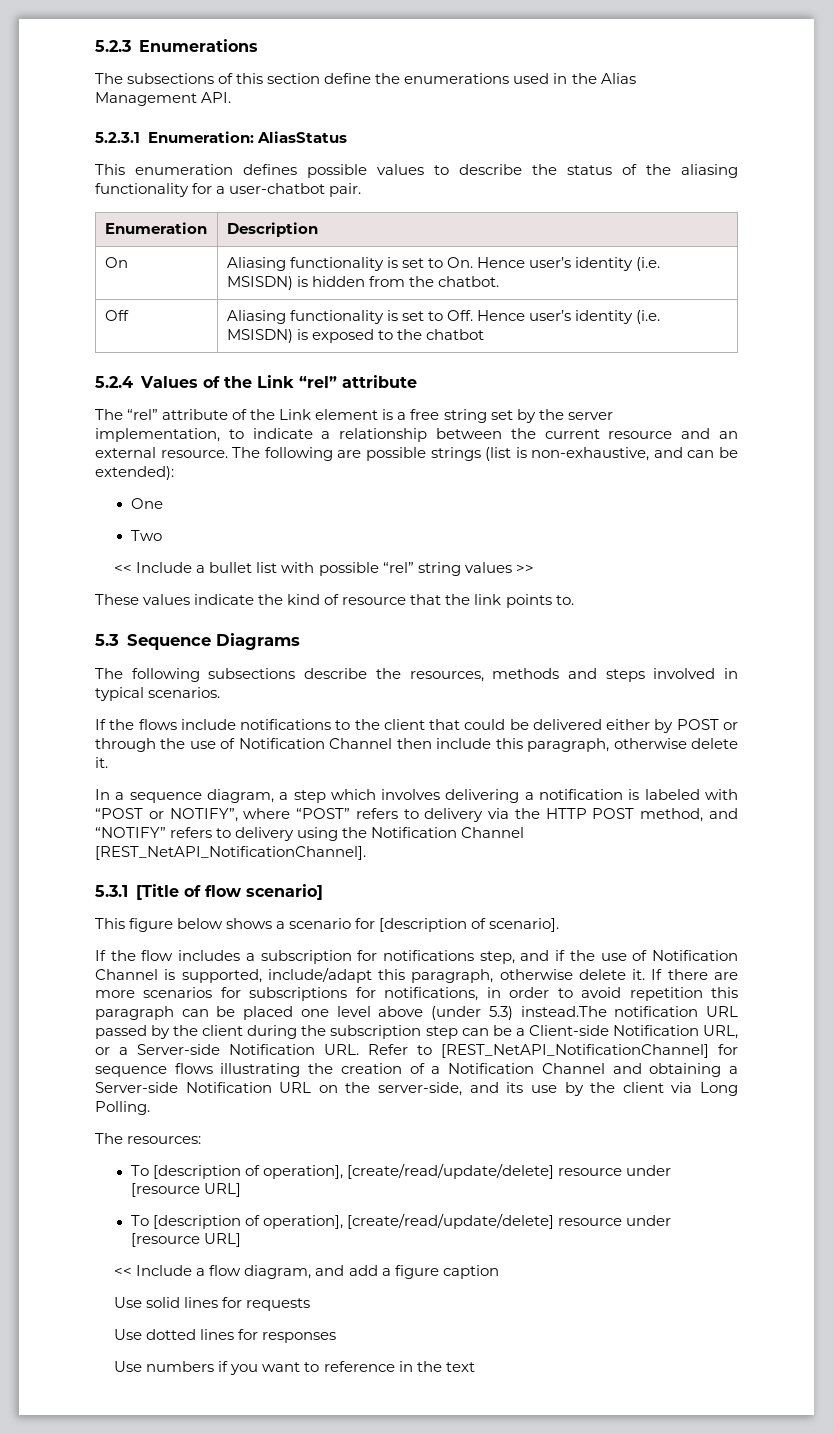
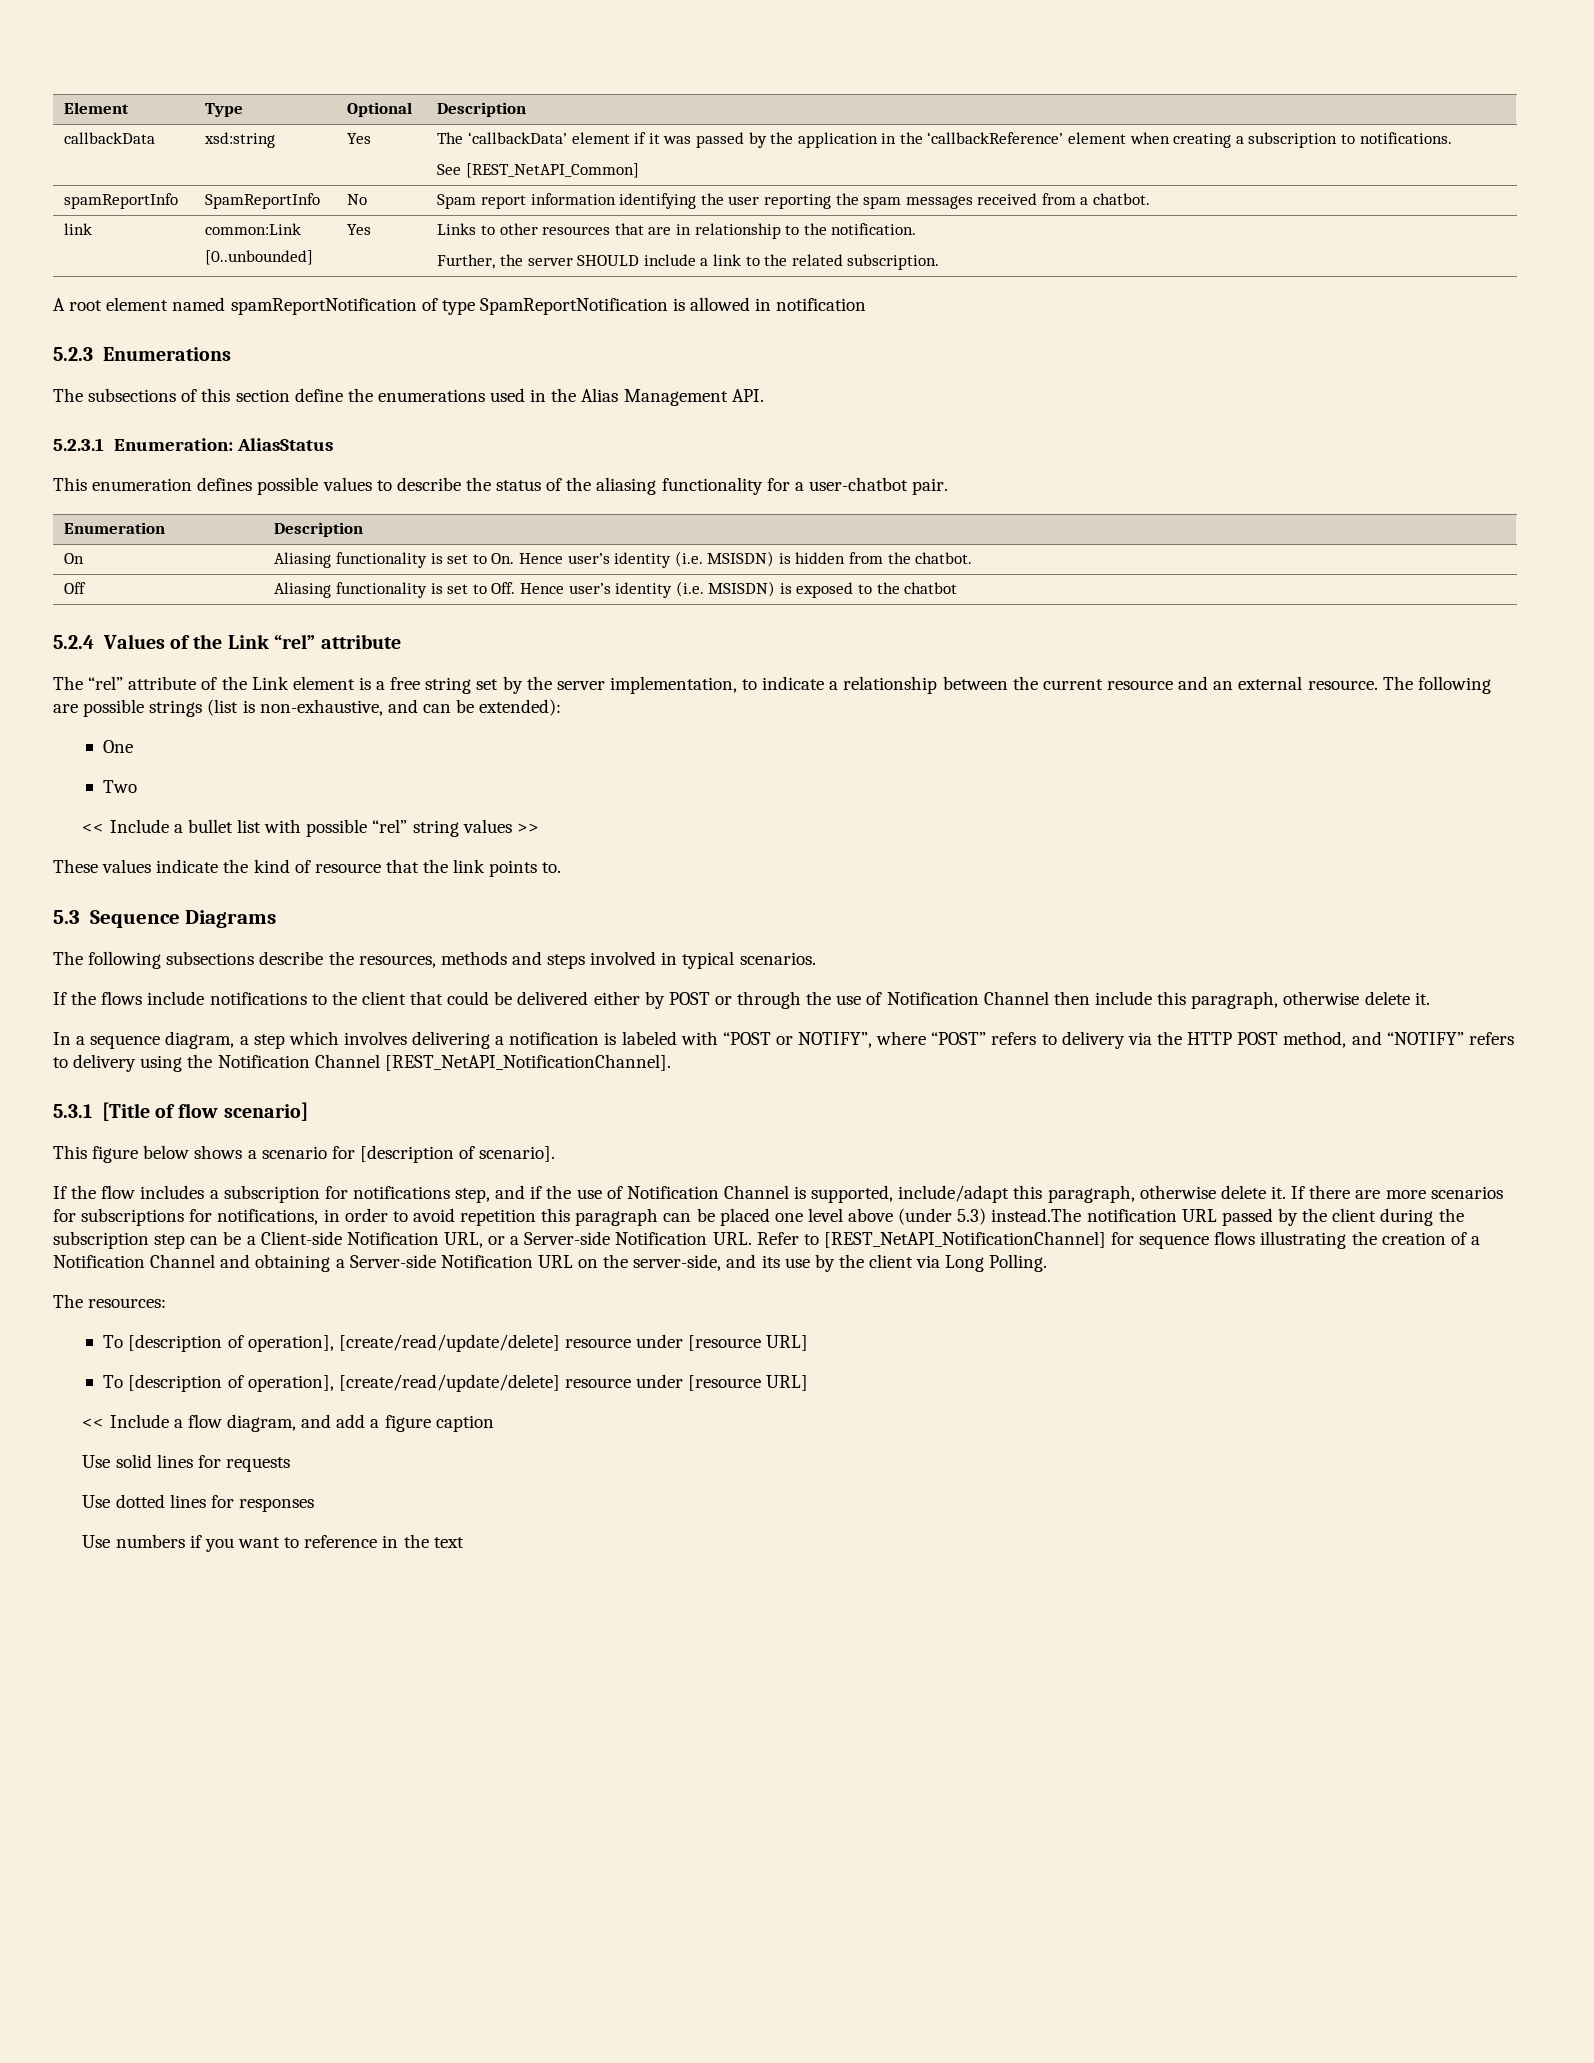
+ Element | Type | Optional | Description
+ callbackData | xsd:string | Yes | The ‘callbackData’ element if it was passed by the application in the ‘callbackReference’ element when creating a subscription to notifications.
+ See [REST_NetAPI_Common]
+ spamReportInfo | SpamReportInfo | No | Spam report information identifying the user reporting the spam messages received from a chatbot.
+ link | common:Link
+ [0..unbounded] | Yes | Links to other resources that are in relationship to the notification.
+ Further, the server SHOULD include a link to the related subscription.
+ A root element named spamReportNotification of type SpamReportNotification is allowed in notification

